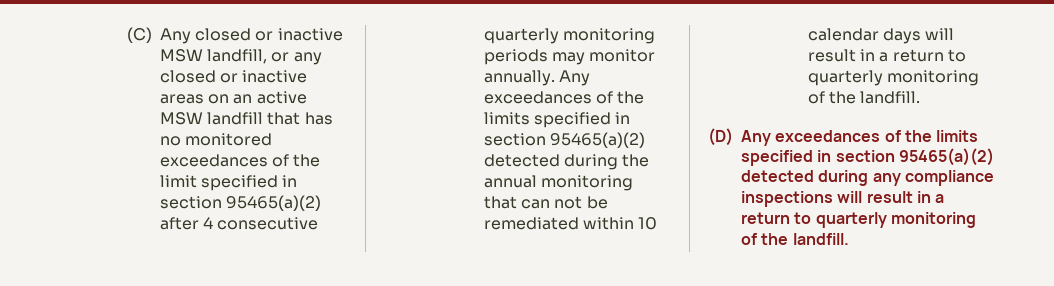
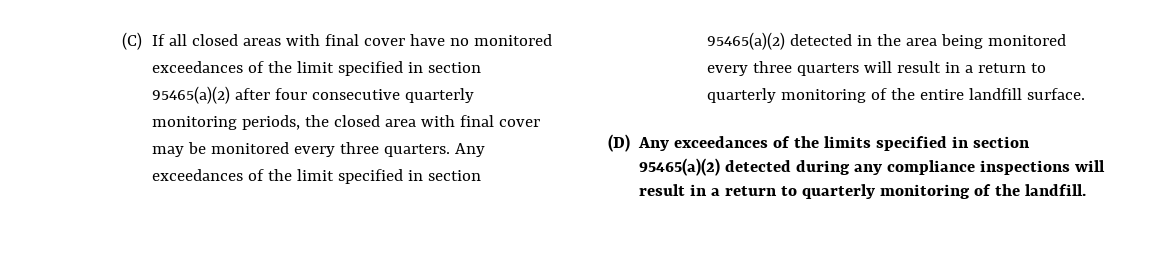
- (C) Any closed or inactive MSW landfill, or any closed or inactive areas on an active MSW landfill that has no monitored exceedances of the limit specified in section 95465(a)(2) after 4 consecutive quarterly monitoring periods may monitor annually. Any exceedances of the limits specified in section 95465(a)(2) detected during the annual monitoring that can not be remediated within 10 calendar days will result in a return to quarterly monitoring of the landfill.
+ (C) If all closed areas with final cover have no monitored exceedances of the limit specified in section 95465(a)(2) after four consecutive quarterly monitoring periods, the closed area with final cover may be monitored every three quarters. Any exceedances of the limit specified in section 95465(a)(2) detected in the area being monitored every three quarters will result in a return to quarterly monitoring of the entire landfill surface.

